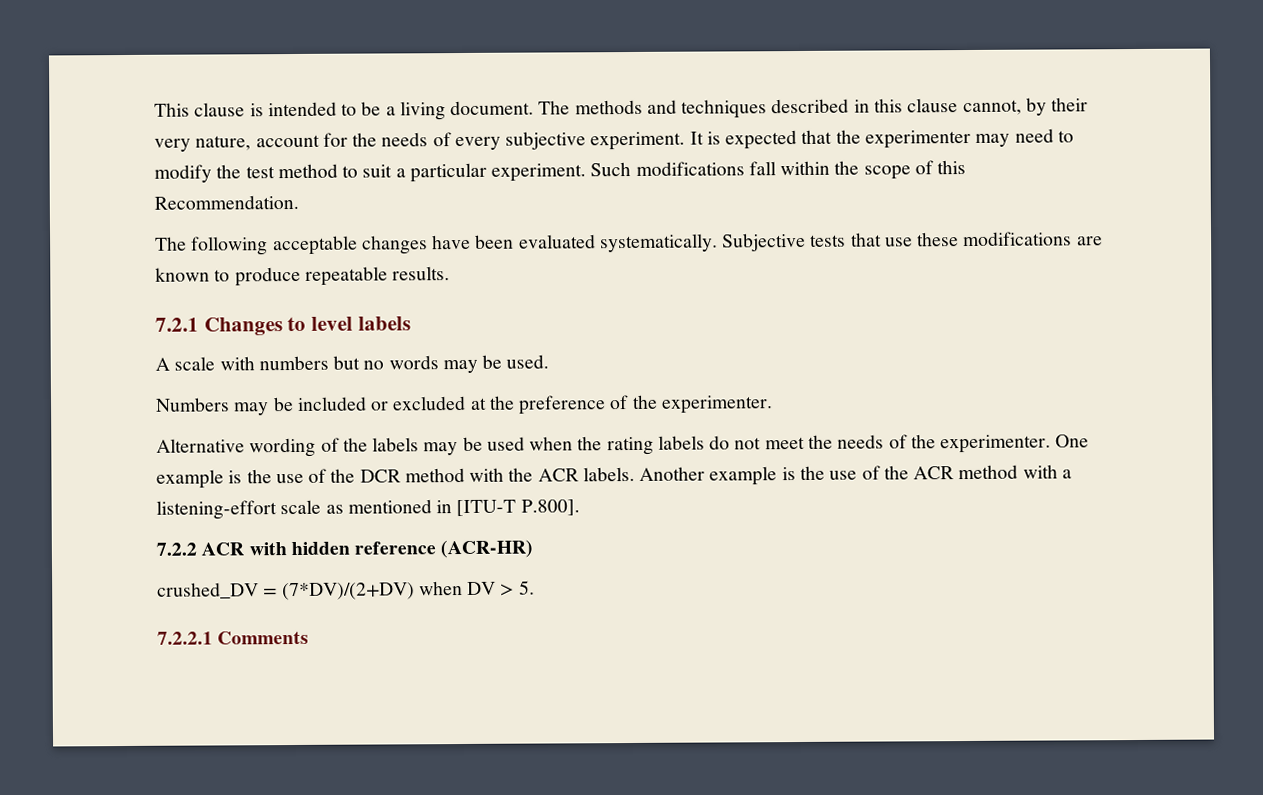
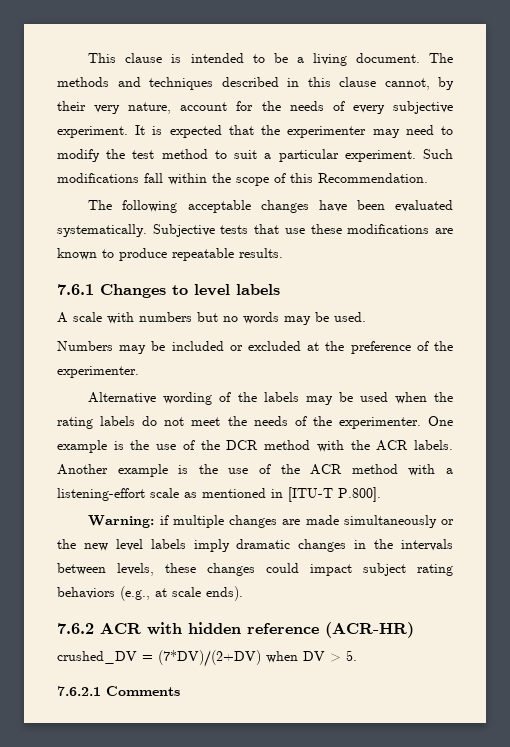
- 7.2.1 Changes to level labels
+ 7.6.1 Changes to level labels
- 7.2.2 ACR with hidden reference (ACR-HR)
+ Warning: if multiple changes are made simultaneously or the new level labels imply dramatic changes in the intervals between levels, these changes could impact subject rating behaviors (e.g., at scale ends).
+ 7.6.2 ACR with hidden reference (ACR-HR)
- 7.2.2.1 Comments
+ 7.6.2.1 Comments

